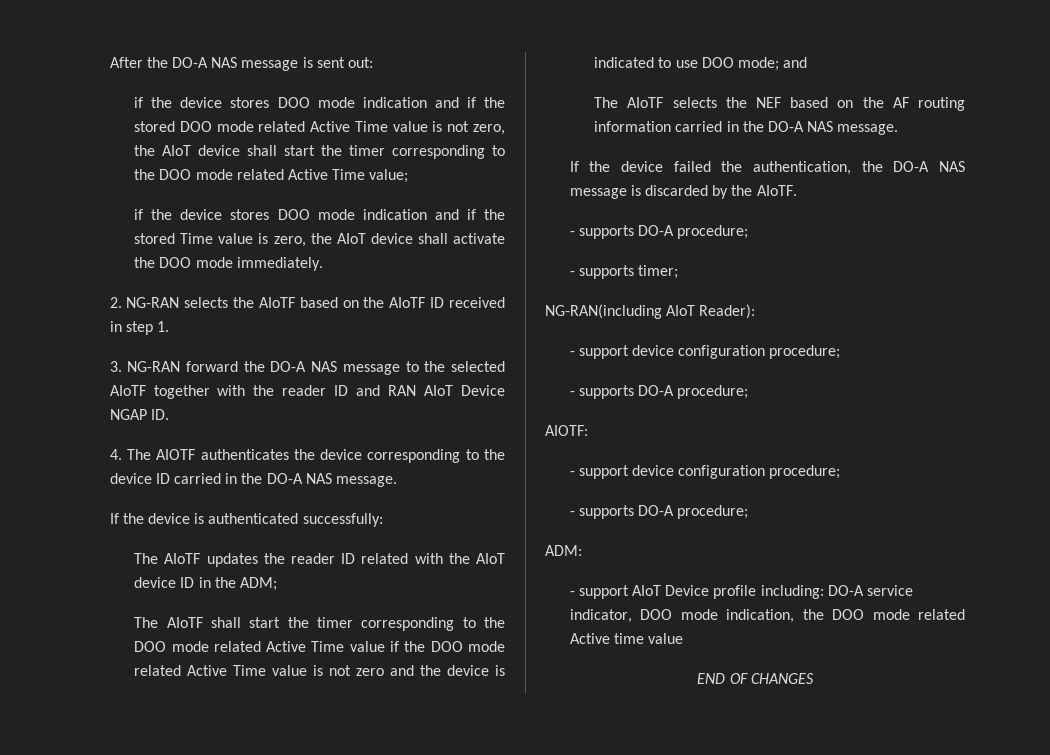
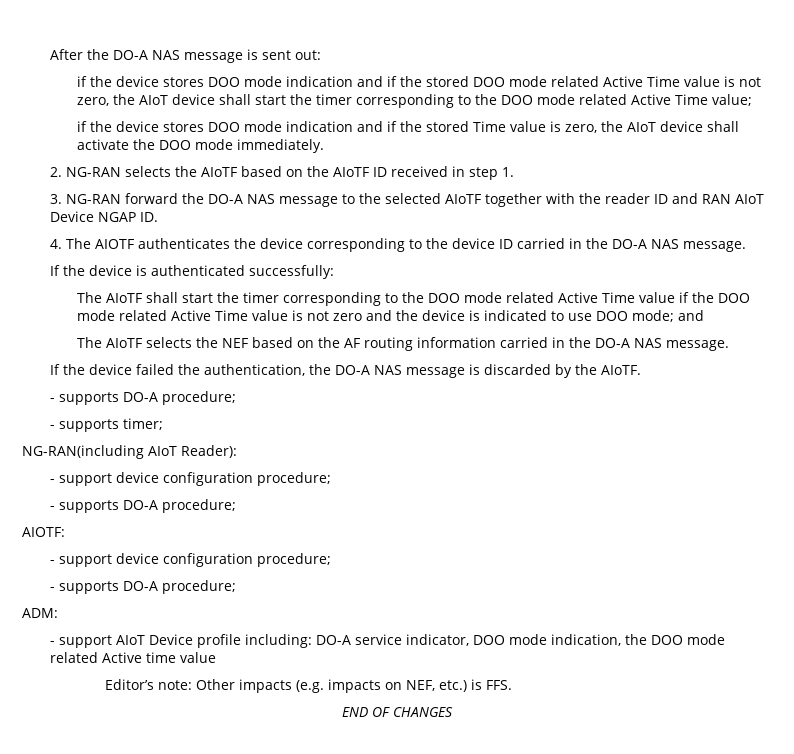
- The AIoTF updates the reader ID related with the AIoT device ID in the ADM;
+ Editor’s note: Other impacts (e.g. impacts on NEF, etc.) is FFS.

